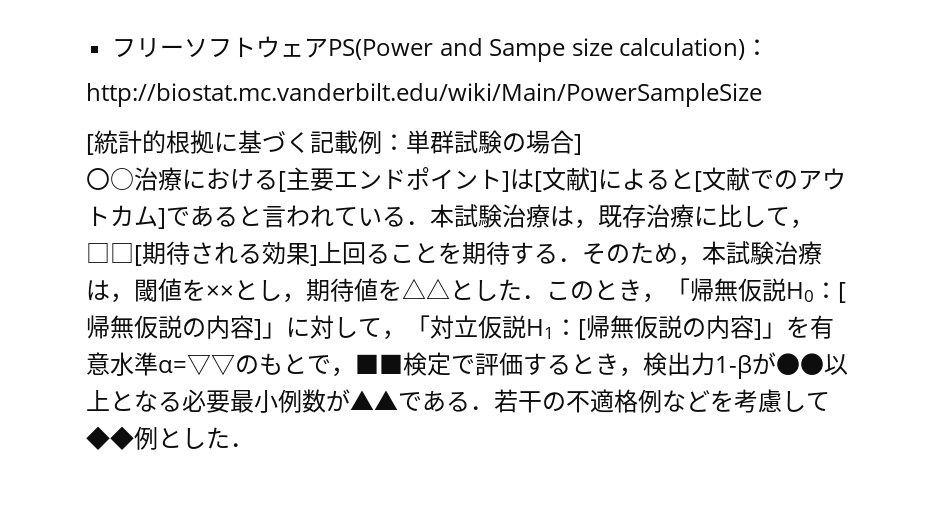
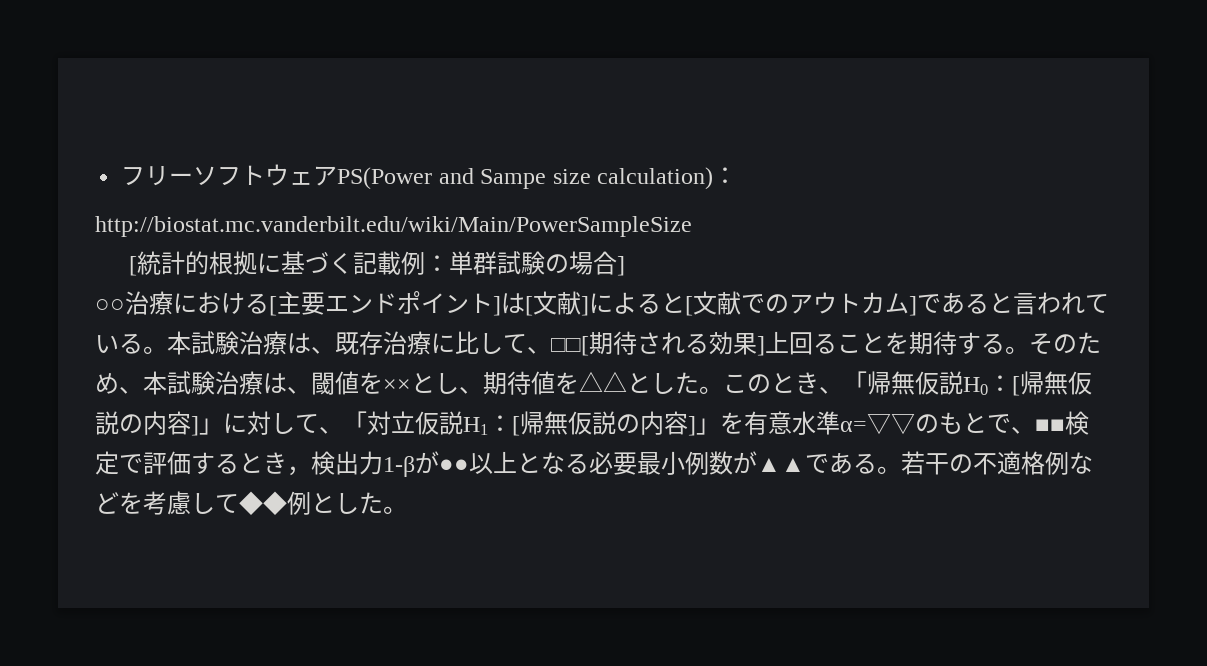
- 〇○治療における[主要エンドポイント]は[文献]によると[文献でのアウトカム]であると言われている．本試験治療は，既存治療に比して，□□[期待される効果]上回ることを期待する．そのため，本試験治療は，閾値を××とし，期待値を△△とした．このとき，「帰無仮説H0：
+ ○○治療における[主要エンドポイント]は[文献]によると[文献でのアウトカム]であると言われている。本試験治療は、既存治療に比して、□□[期待される効果]上回ることを期待する。そのため、本試験治療は、閾値を××とし、期待値を△△とした。このとき、「帰無仮説H0：
- [帰無仮説の内容]」に対して，「対立仮説H1：
+ [帰無仮説の内容]」に対して、「対立仮説H1：
- [帰無仮説の内容]」を有意水準α=▽▽のもとで，■■検定で評価するとき，検出力1-βが●●以上となる必要最小例数が▲▲である．若干の不適格例などを考慮して◆◆例とした．
+ [帰無仮説の内容]」を有意水準α=▽▽のもとで、■■検定で評価するとき，検出力1-βが●●以上となる必要最小例数が▲▲である。若干の不適格例などを考慮して◆◆例とした。

